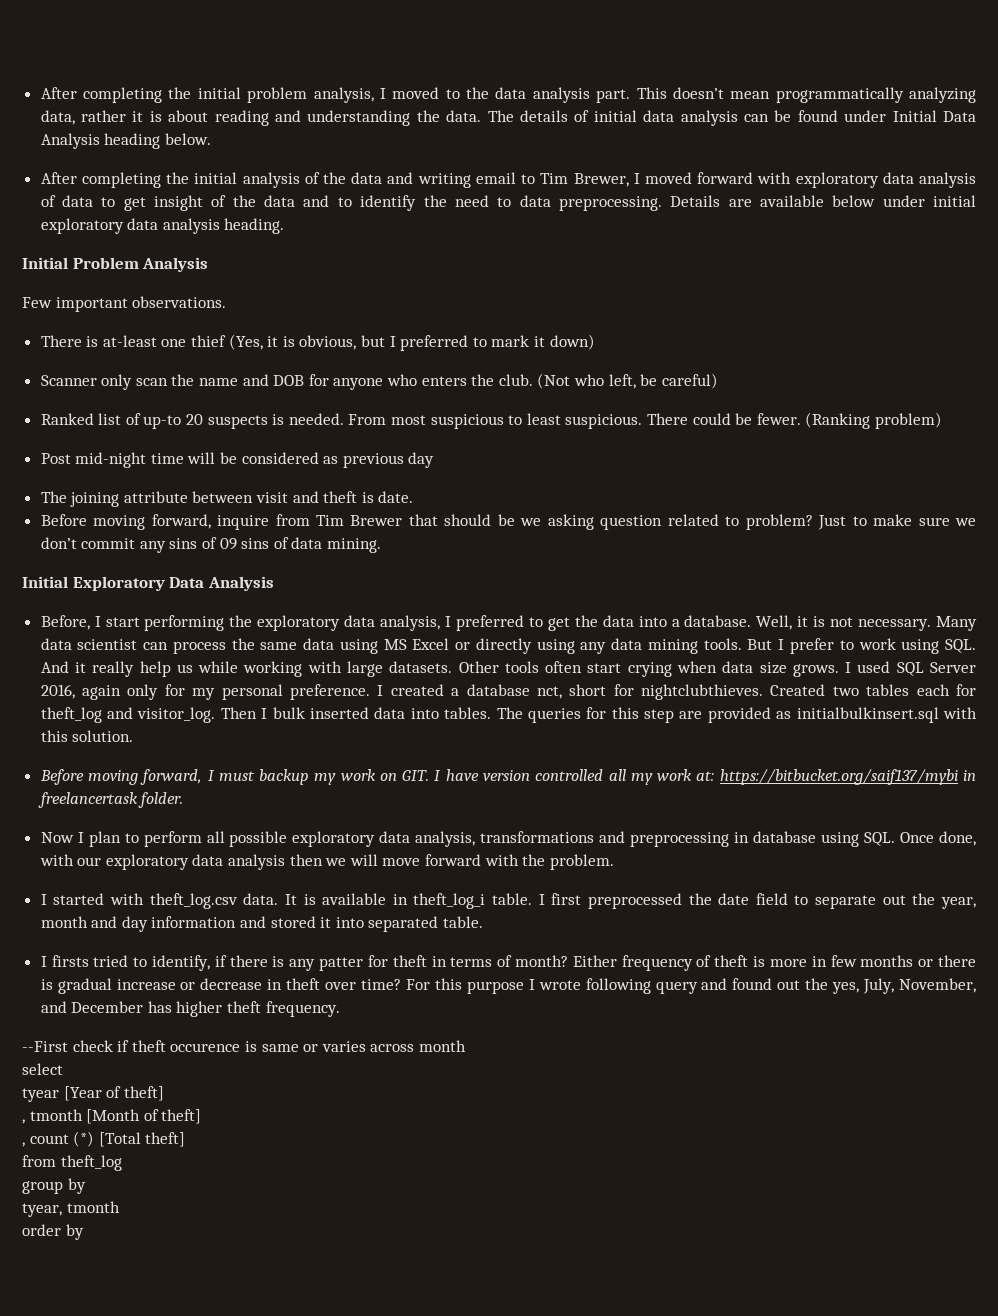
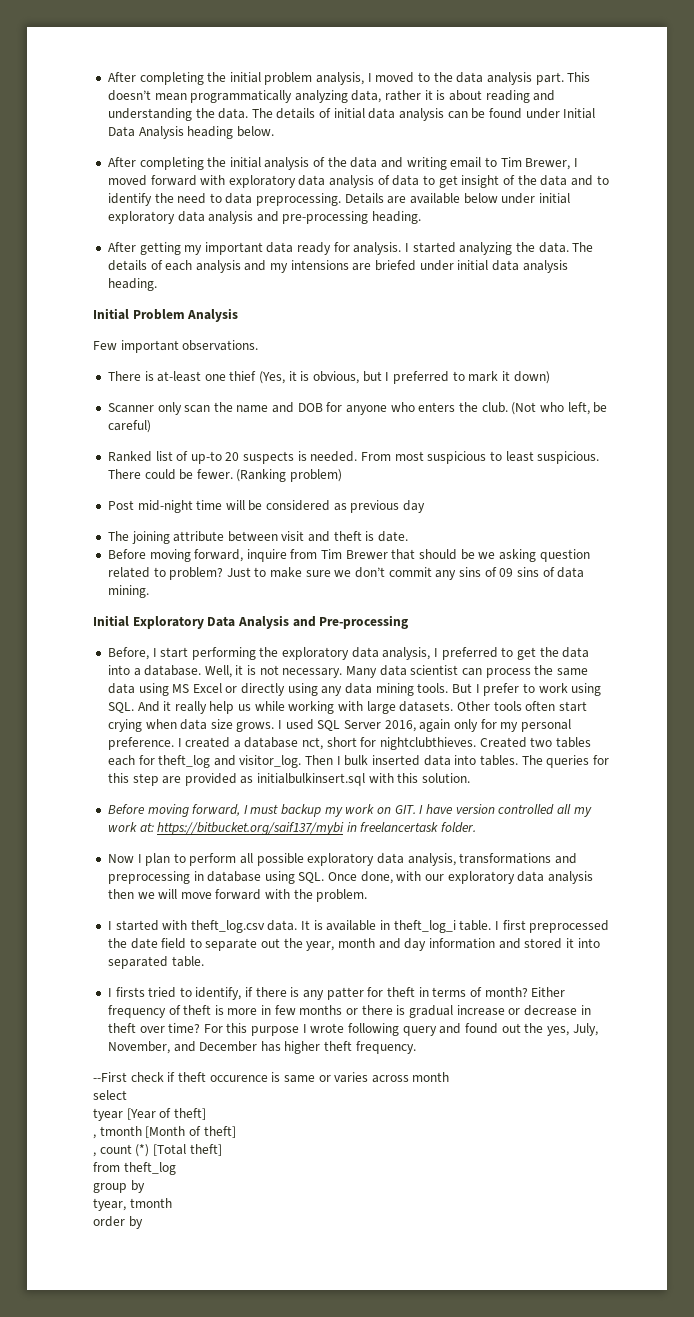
- Details are available below under initial exploratory data analysis heading.
+ Details are available below under initial exploratory data analysis and pre-processing heading.
+ After getting my important data ready for analysis. I started analyzing the data. The details of each analysis and my intensions are briefed under initial data analysis heading.
- Initial Exploratory Data Analysis
+ Initial Exploratory Data Analysis and Pre-processing

